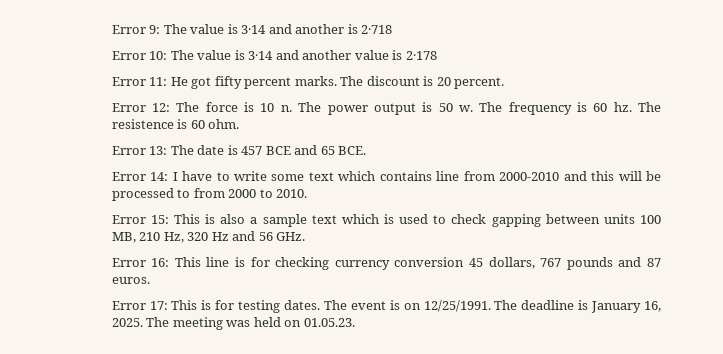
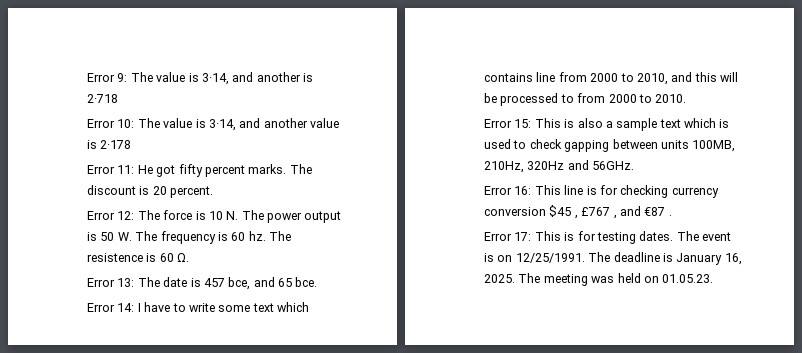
- Error 9: The value is 3·14 and another is 2·718
+ Error 9: The value is 3·14, and another is 2·718
- Error 10: The value is 3·14 and another value is 2·178
+ Error 10: The value is 3·14, and another value is 2·178
- Error 12: The force is 10 n. The power output is 50 w. The frequency is 60 hz.
+ Error 12: The force is 10 N. The power output is 50 W. The frequency is 60 hz.
- The resistence is 60 ohm.
+ The resistence is 60 Ω.
- Error 13: The date is 457 BCE and 65 BCE.
+ Error 13: The date is 457 bce, and 65 bce.
- Error 14: I have to write some text which contains line from 2000-2010 and this will be processed to from 2000 to 2010.
+ Error 14: I have to write some text which contains line from 2000 to 2010, and this will be processed to from 2000 to 2010.
- Error 15: This is also a sample text which is used to check gapping between units 100 MB, 210 Hz, 320 Hz and 56 GHz.
+ Error 15: This is also a sample text which is used to check gapping between units 100MB, 210Hz, 320Hz and 56GHz.
- Error 16: This line is for checking currency conversion 45 dollars, 767 pounds and 87 euros.
+ Error 16: This line is for checking currency conversion $45 , £767 , and €87 .

